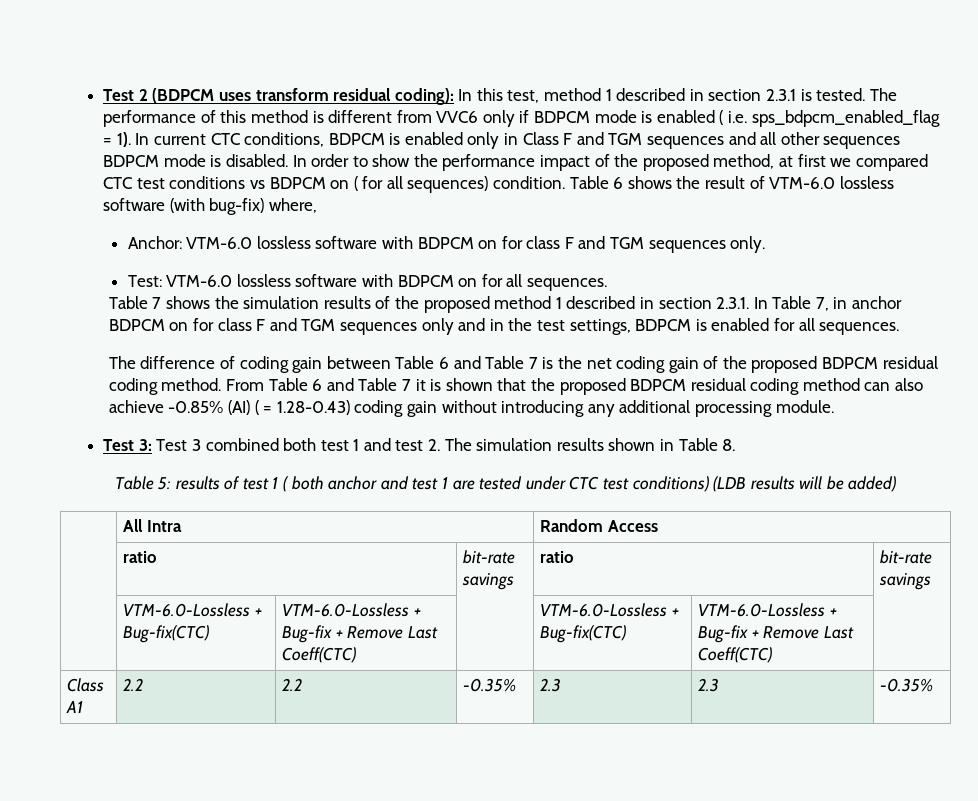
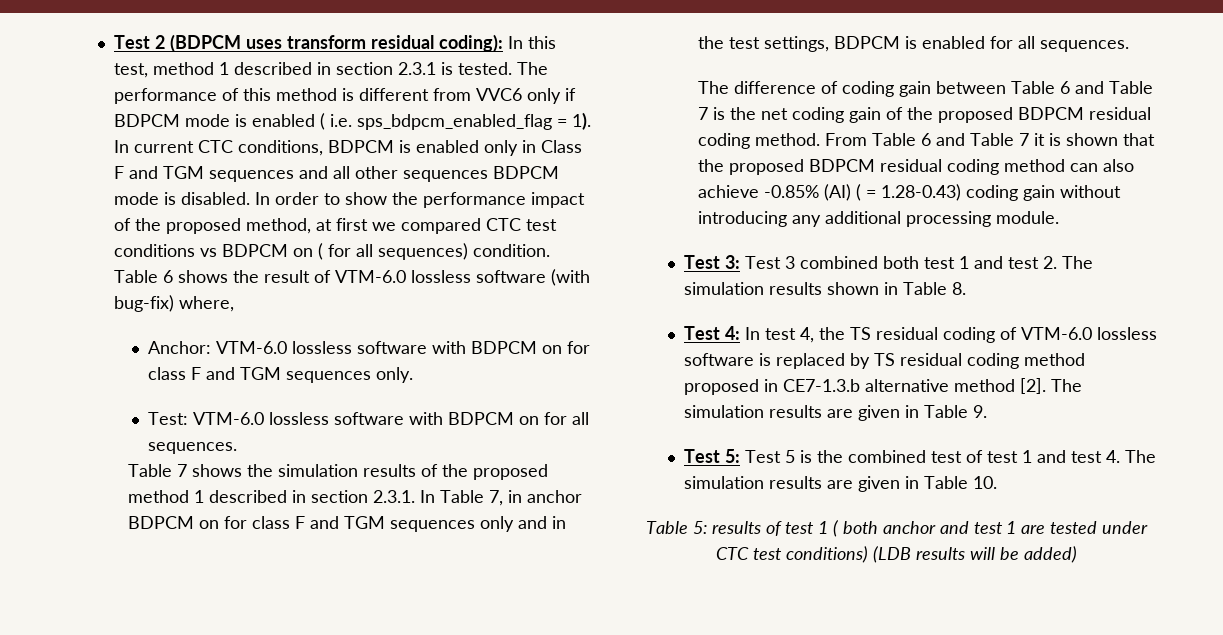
+ Test 4: In test 4, the TS residual coding of VTM-6.0 lossless software is replaced by TS residual coding method proposed in CE7-1.3.b alternative method [2]. The simulation results are given in Table 9.
+ Test 5: Test 5 is the combined test of test 1 and test 4. The simulation results are given in Table 10.
- | All Intra | Random Access
- | ratio | bit-rate savings | ratio | bit-rate savings
- | VTM-6.0-Lossless + Bug-fix(CTC) | VTM-6.0-Lossless + Bug-fix + Remove Last Coeff(CTC) | | VTM-6.0-Lossless + Bug-fix(CTC) | VTM-6.0-Lossless + Bug-fix + Remove Last Coeff(CTC) |
- Class A1 | 2.2 | 2.2 | -0.35% | 2.3 | 2.3 | -0.35%

